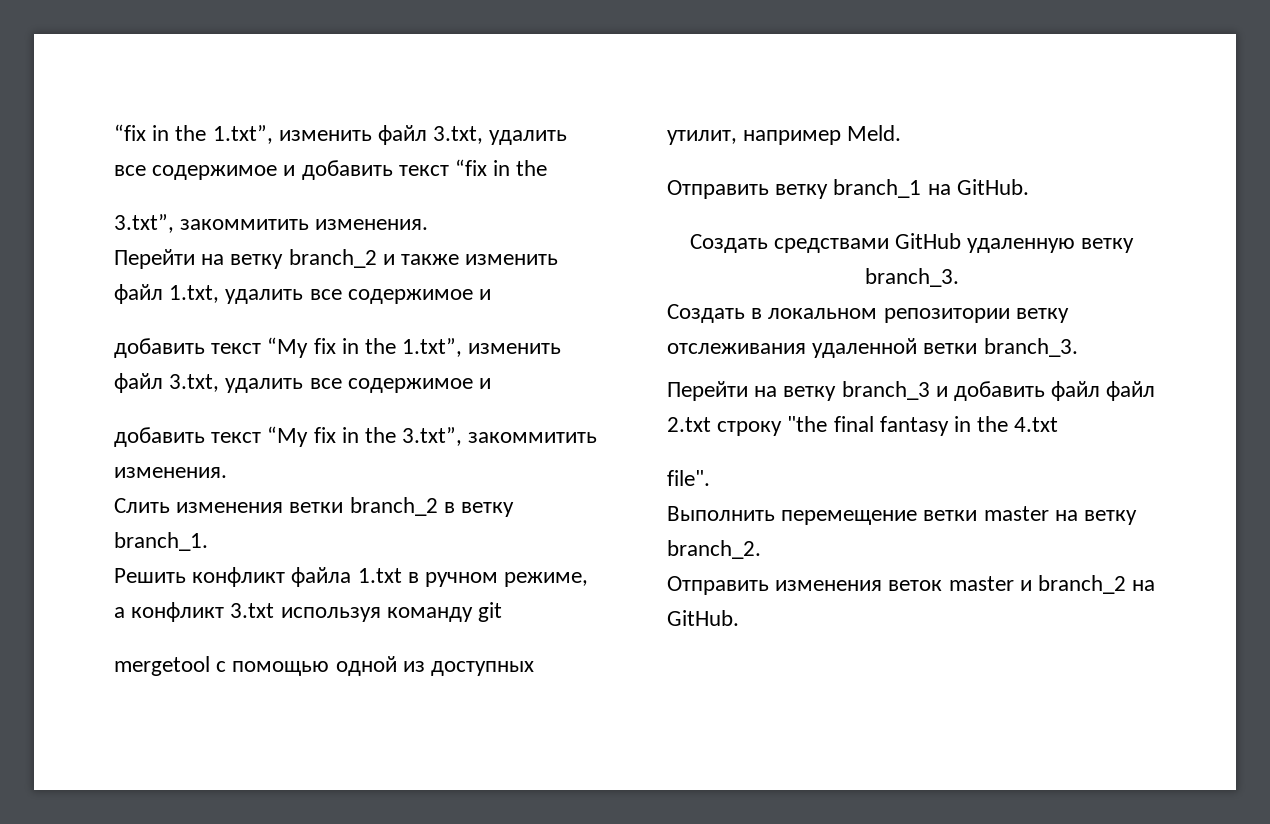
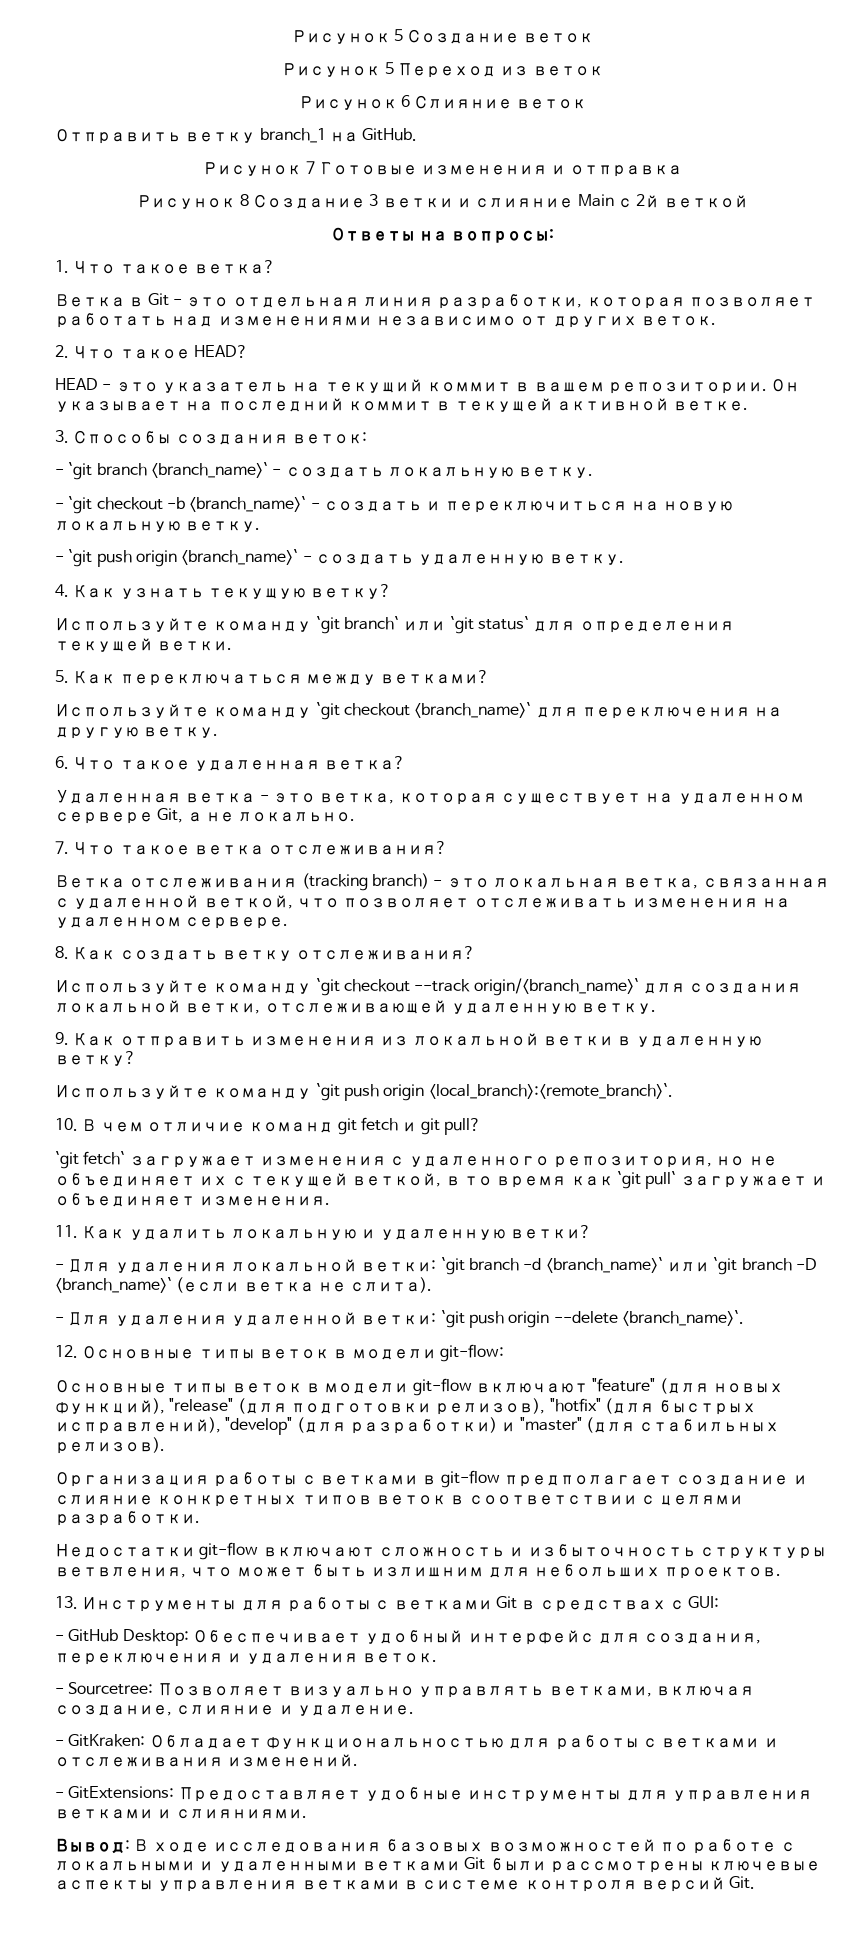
- “fix in the 1.txt”, изменить файл 3.txt, удалить все содержимое и добавить текст “fix in the
- 3.txt”, закоммитить изменения.
- Перейти на ветку branch_2 и также изменить файл 1.txt, удалить все содержимое и
- добавить текст “My fix in the 1.txt”, изменить файл 3.txt, удалить все содержимое и
- добавить текст “My fix in the 3.txt”, закоммитить изменения.
- Слить изменения ветки branch_2 в ветку branch_1.
- Решить конфликт файла 1.txt в ручном режиме, а конфликт 3.txt используя команду git
- mergetool c помощью одной из доступных утилит, например Meld.
+ Рисунок 5 Создание веток
+ Рисунок 5 Переход из веток
+ Рисунок 6 Слияние веток
- Создать средствами GitHub удаленную ветку branch_3.
- Создать в локальном репозитории ветку отслеживания удаленной ветки branch_3.
- Перейти на ветку branch_3 и добавить файл файл 2.txt строку "the final fantasy in the 4.txt
- file".
- Выполнить перемещение ветки master на ветку branch_2.
- Отправить изменения веток master и branch_2 на GitHub.
+ Рисунок 7 Готовые изменения и отправка
+ Рисунок 8 Создание 3 ветки и слияние Main с 2й веткой
+ Ответы на вопросы:
+ 1. Что такое ветка?
+ Ветка в Git - это отдельная линия разработки, которая позволяет работать над изменениями независимо от других веток.
+ 2. Что такое HEAD?
+ HEAD - это указатель на текущий коммит в вашем репозитории. Он указывает на последний коммит в текущей активной ветке.
+ 3. Способы создания веток:
+ - `git branch <branch_name>` - создать локальную ветку.
+ - `git checkout -b <branch_name>` - создать и переключиться на новую локальную ветку.
+ - `git push origin <branch_name>` - создать удаленную ветку.
+ 4. Как узнать текущую ветку?
+ Используйте команду `git branch` или `git status` для определения текущей ветки.
+ 5. Как переключаться между ветками?
+ Используйте команду `git checkout <branch_name>` для переключения на другую ветку.
+ 6. Что такое удаленная ветка?
+ Удаленная ветка - это ветка, которая существует на удаленном сервере Git, а не локально.
+ 7. Что такое ветка отслеживания?
+ Ветка отслеживания (tracking branch) - это локальная ветка, связанная с удаленной веткой, что позволяет отслеживать изменения на удаленном сервере.
+ 8. Как создать ветку отслеживания?
+ Используйте команду `git checkout --track origin/<branch_name>` для создания локальной ветки, отслеживающей удаленную ветку.
+ 9. Как отправить изменения из локальной ветки в удаленную ветку?
+ Используйте команду `git push origin <local_branch>:<remote_branch>`.
+ 10. В чем отличие команд git fetch и git pull?
+ `git fetch` загружает изменения с удаленного репозитория, но не объединяет их с текущей веткой, в то время как `git pull` загружает и объединяет изменения.
+ 11. Как удалить локальную и удаленную ветки?
+ - Для удаления локальной ветки: `git branch -d <branch_name>` или `git branch -D <branch_name>` (если ветка не слита).
+ - Для удаления удаленной ветки: `git push origin --delete <branch_name>`.
+ 12. Основные типы веток в модели git-flow:
+ Основные типы веток в модели git-flow включают "feature" (для новых функций), "release" (для подготовки релизов), "hotfix" (для быстрых исправлений), "develop" (для разработки) и "master" (для стабильных релизов).
+ Организация работы с ветками в git-flow предполагает создание и слияние конкретных типов веток в соответствии с целями разработки.
+ Недостатки git-flow включают сложность и избыточность структуры ветвления, что может быть излишним для небольших проектов.
+ 13. Инструменты для работы с ветками Git в средствах с GUI:
+ - GitHub Desktop: Обеспечивает удобный интерфейс для создания, переключения и удаления веток.
+ - Sourcetree: Позволяет визуально управлять ветками, включая создание, слияние и удаление.
+ - GitKraken: Обладает функциональностью для работы с ветками и отслеживания изменений.
+ - GitExtensions: Предоставляет удобные инструменты для управления ветками и слияниями.
+ Вывод: В ходе исследования базовых возможностей по работе с локальными и удаленными ветками Git были рассмотрены ключевые аспекты управления ветками в системе контроля версий Git.

